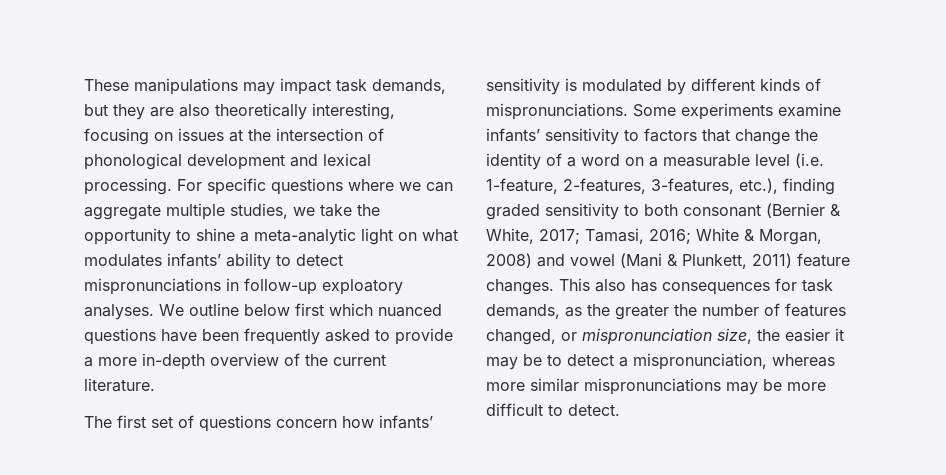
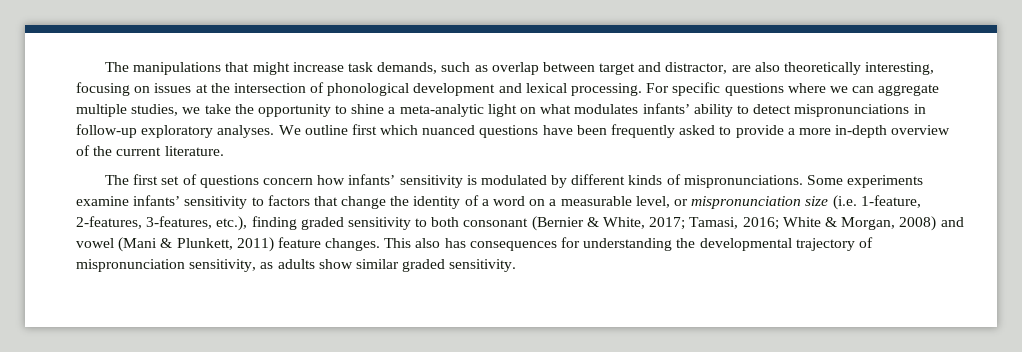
- These manipulations may impact task demands, but they are also theoretically interesting, focusing on issues at the intersection of phonological development and lexical processing.
+ The manipulations that might increase task demands, such as overlap between target and distractor, are also theoretically interesting, focusing on issues at the intersection of phonological development and lexical processing.
- For specific questions where we can aggregate multiple studies, we take the opportunity to shine a meta-analytic light on what modulates infants’ ability to detect mispronunciations in follow-up exploatory analyses.
+ For specific questions where we can aggregate multiple studies, we take the opportunity to shine a meta-analytic light on what modulates infants’ ability to detect mispronunciations in follow-up exploratory analyses.
- We outline below first which nuanced questions have been frequently asked to provide a more in-depth overview of the current literature.
+ We outline first which nuanced questions have been frequently asked to provide a more in-depth overview of the current literature.
- Some experiments examine infants’ sensitivity to factors that change the identity of a word on a measurable level (i.e. 1-feature, 2-features, 3-features, etc.), finding graded sensitivity to both consonant (Bernier & White, 2017; Tamasi, 2016; White & Morgan, 2008) and vowel (Mani & Plunkett, 2011) feature changes.
+ Some experiments examine infants’ sensitivity to factors that change the identity of a word on a measurable level, or mispronunciation size (i.e. 1-feature, 2-features, 3-features, etc.), finding graded sensitivity to both consonant (Bernier & White, 2017; Tamasi, 2016; White & Morgan, 2008) and vowel (Mani & Plunkett, 2011) feature changes.
- This also has consequences for task demands, as the greater the number of features changed, or mispronunciation size, the easier it may be to detect a mispronunciation, whereas more similar mispronunciations may be more difficult to detect.
+ This also has consequences for understanding the developmental trajectory of mispronunciation sensitivity, as adults show similar graded sensitivity.

